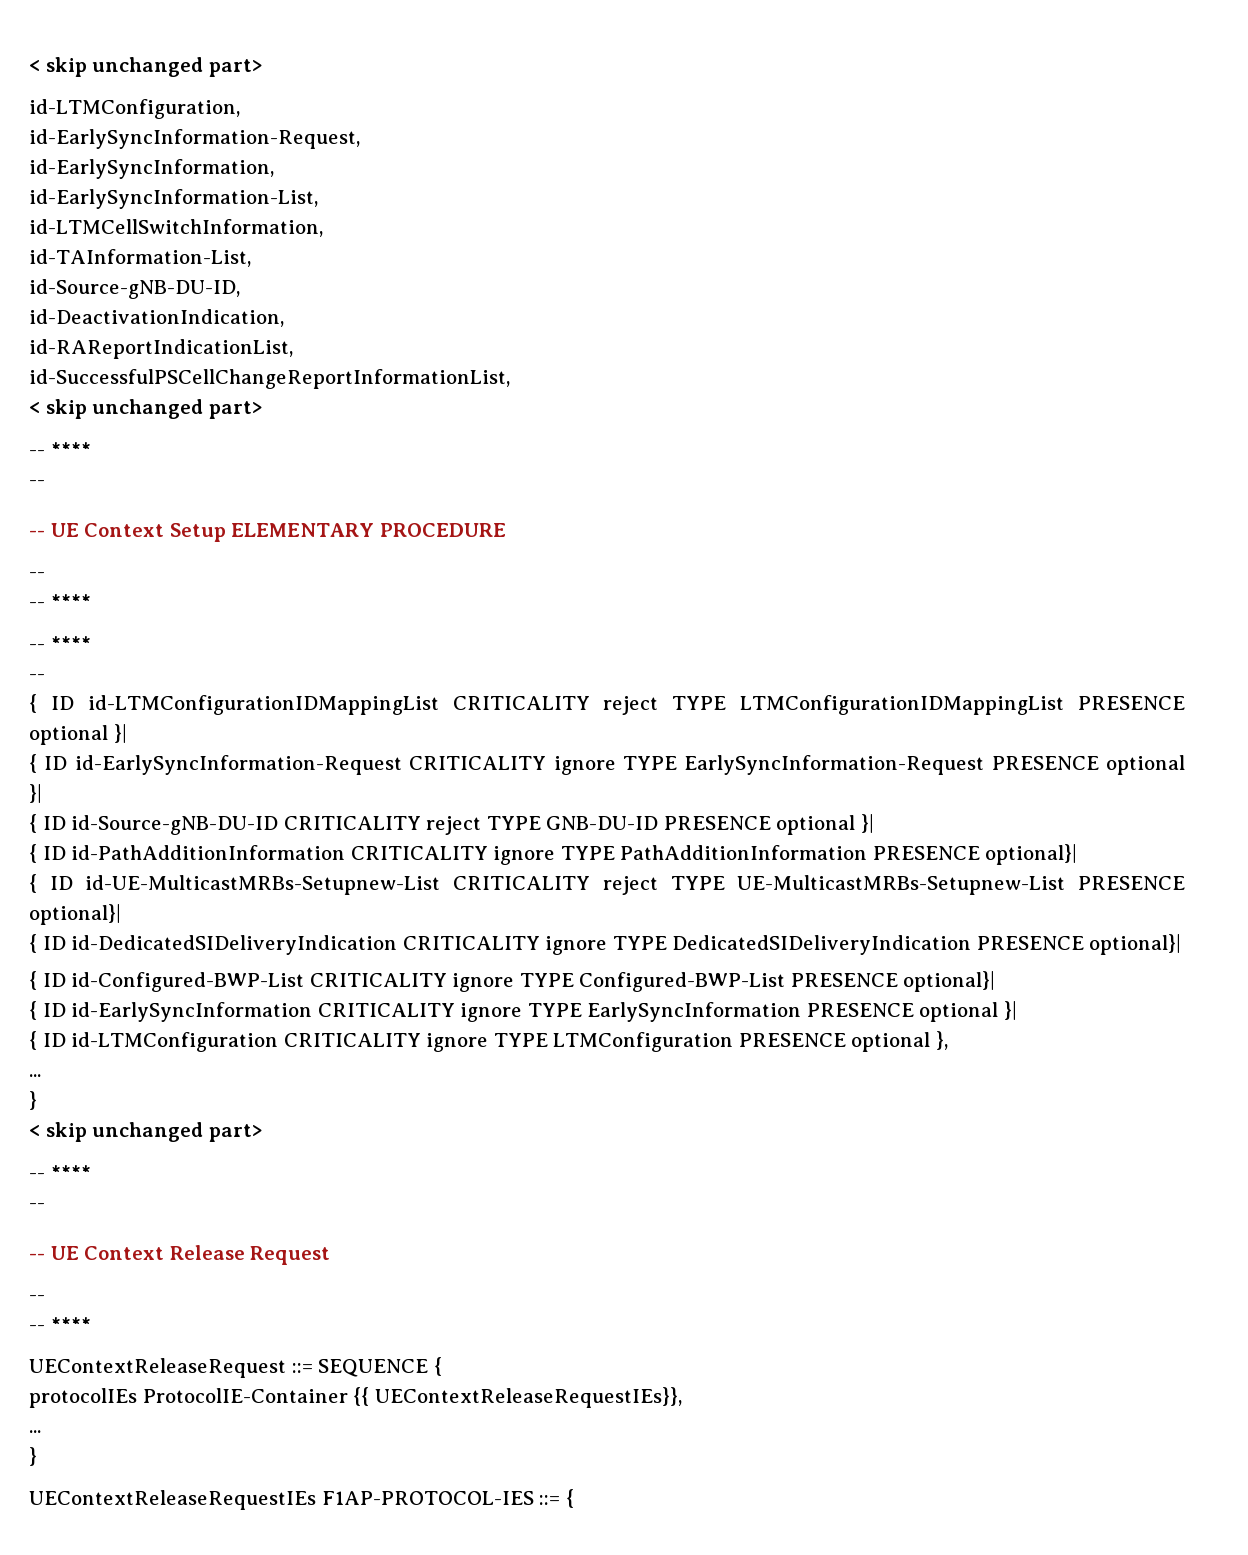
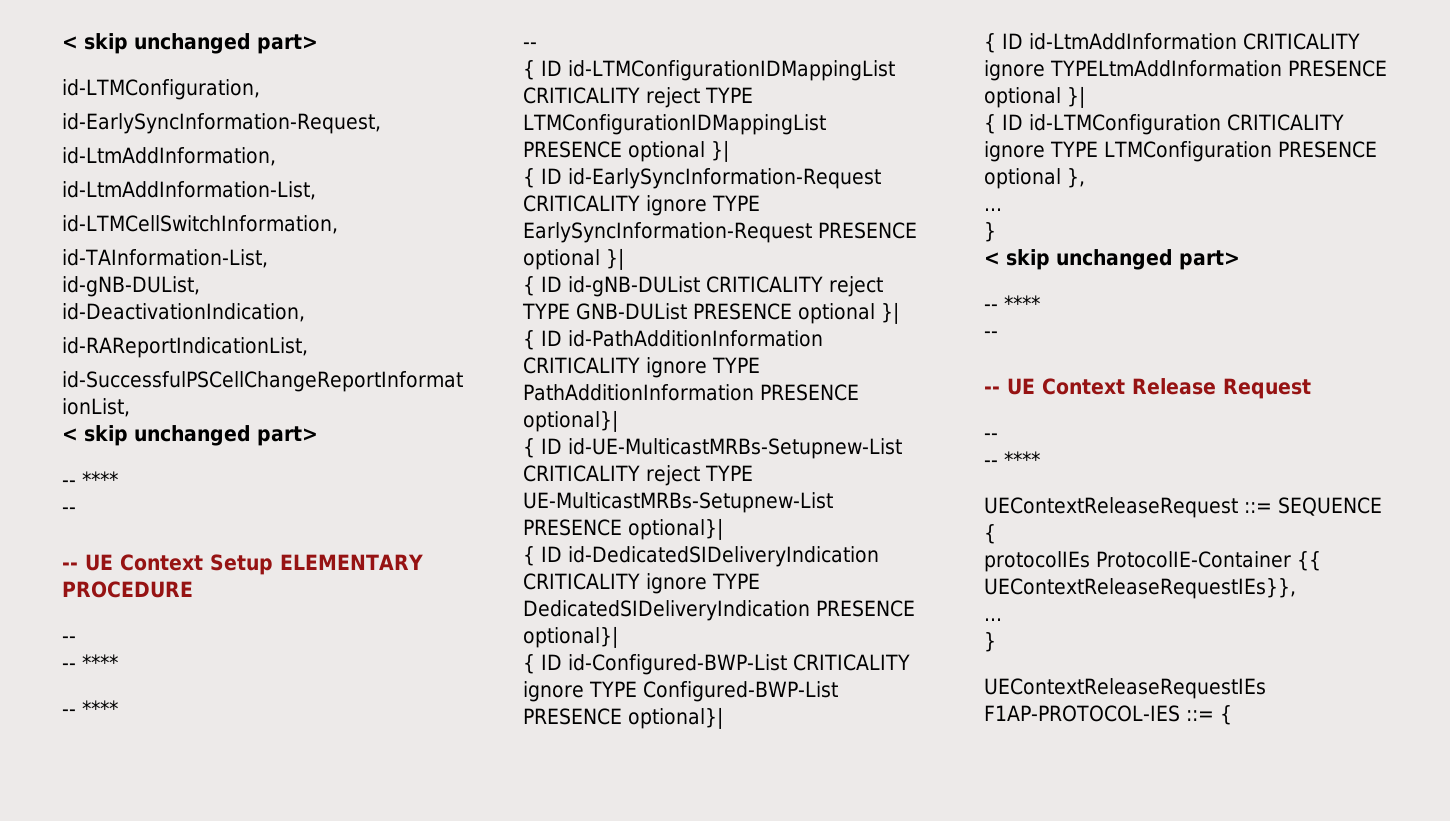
- id-EarlySyncInformation,
- id-EarlySyncInformation-List,
+ id-LtmAddInformation,
+ id-LtmAddInformation-List,
- id-Source-gNB-DU-ID,
+ id-gNB-DUList,
- { ID id-Source-gNB-DU-ID CRITICALITY reject TYPE GNB-DU-ID PRESENCE optional }|
+ { ID id-gNB-DUList CRITICALITY reject TYPE GNB-DUList PRESENCE optional }|
- { ID id-EarlySyncInformation CRITICALITY ignore TYPE EarlySyncInformation PRESENCE optional }|
+ { ID id-LtmAddInformation CRITICALITY ignore TYPELtmAddInformation PRESENCE optional }|

